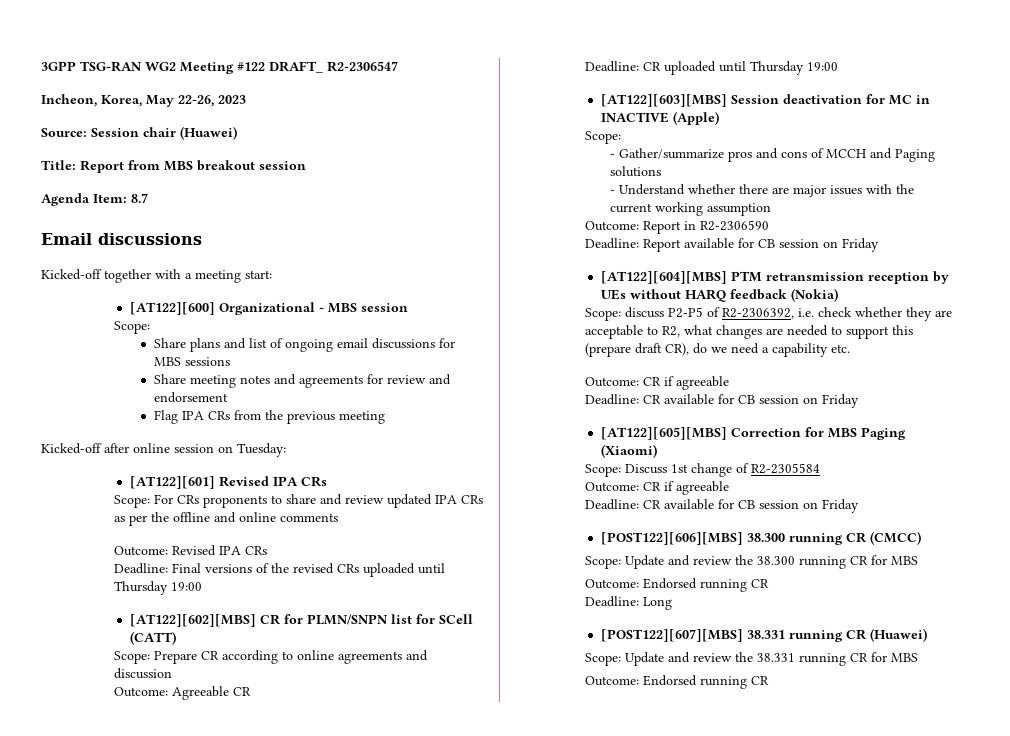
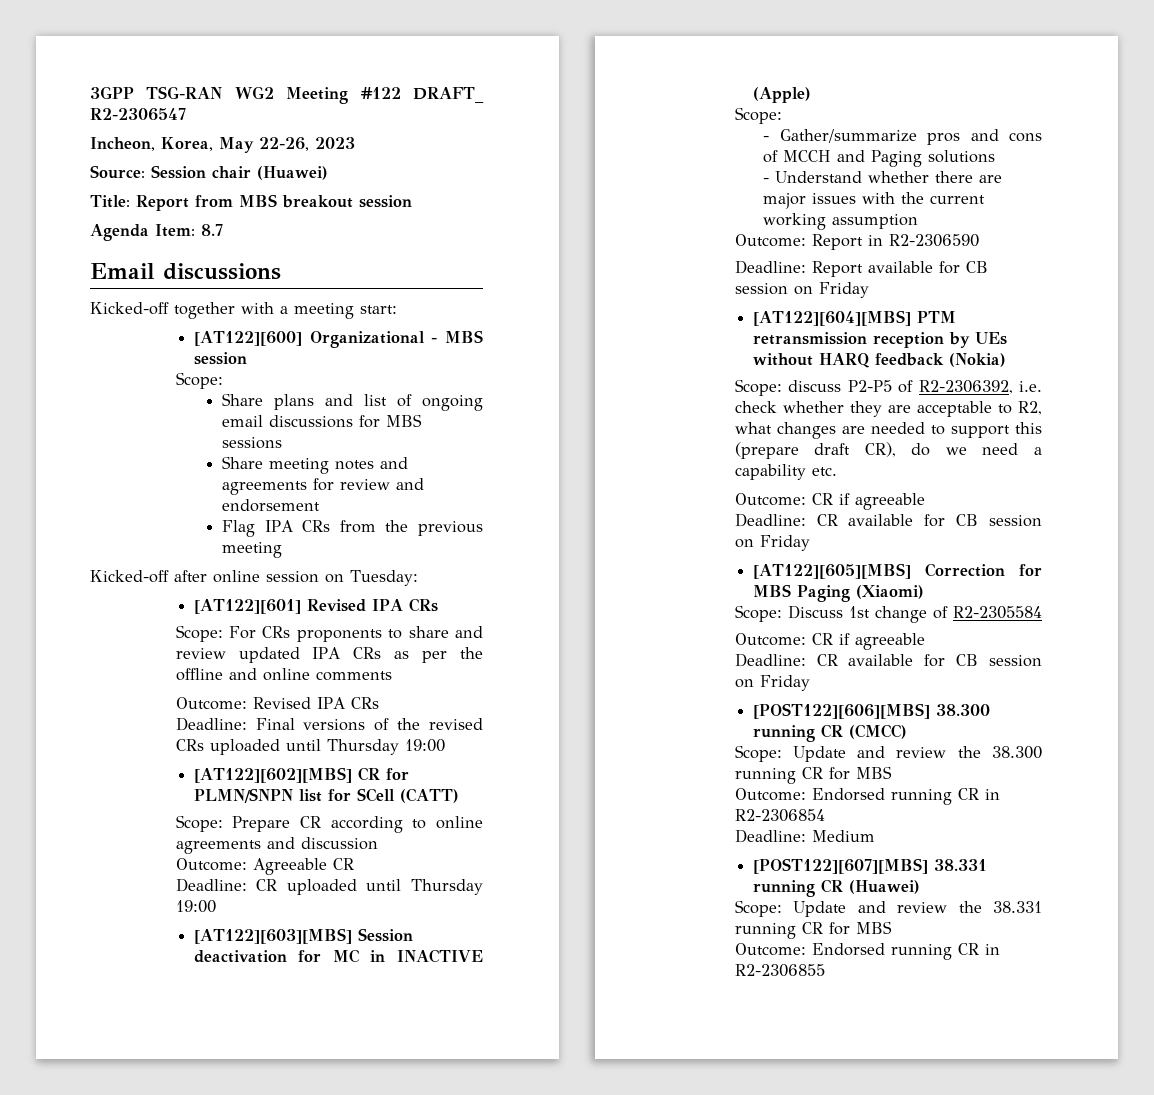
  Scope: Update and review the 38.300 running CR for MBS
- Outcome: Endorsed running CR
- Deadline: Long
+ Outcome: Endorsed running CR in R2-2306854
+ Deadline: Medium
  Scope: Update and review the 38.331 running CR for MBS
- Outcome: Endorsed running CR
+ Outcome: Endorsed running CR in R2-2306855

